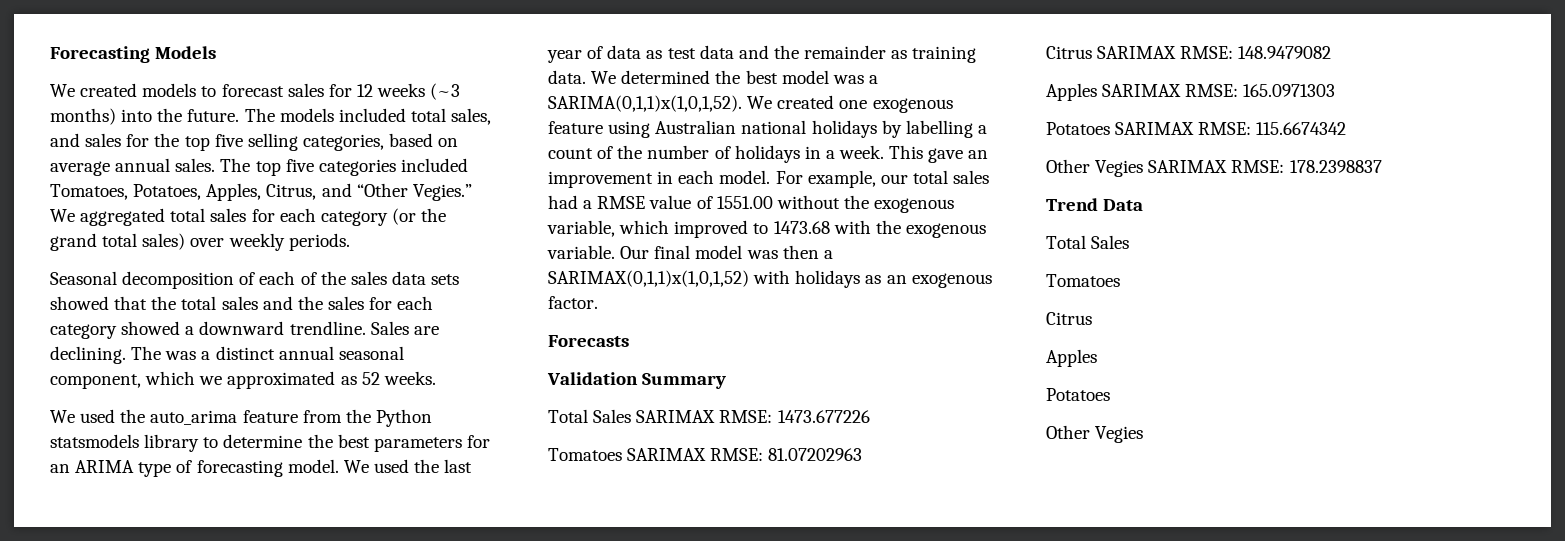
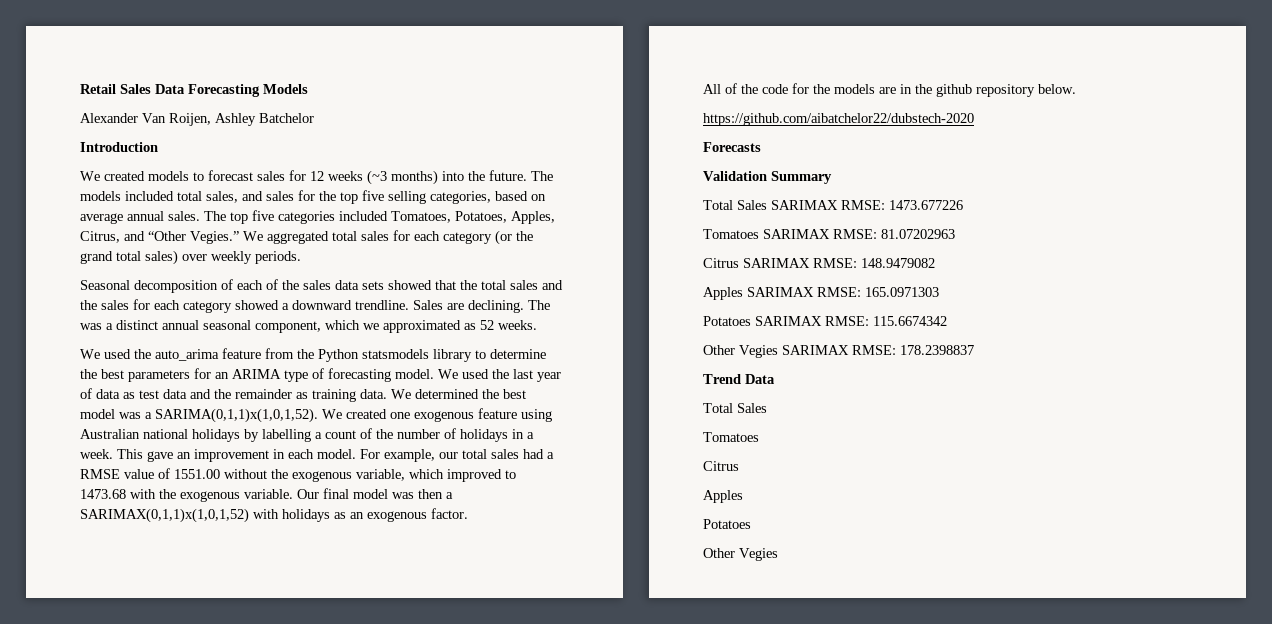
- Forecasting Models
+ Retail Sales Data Forecasting Models
+ Alexander Van Roijen, Ashley Batchelor
+ Introduction
+ All of the code for the models are in the github repository below.
+ https://github.com/aibatchelor22/dubstech-2020

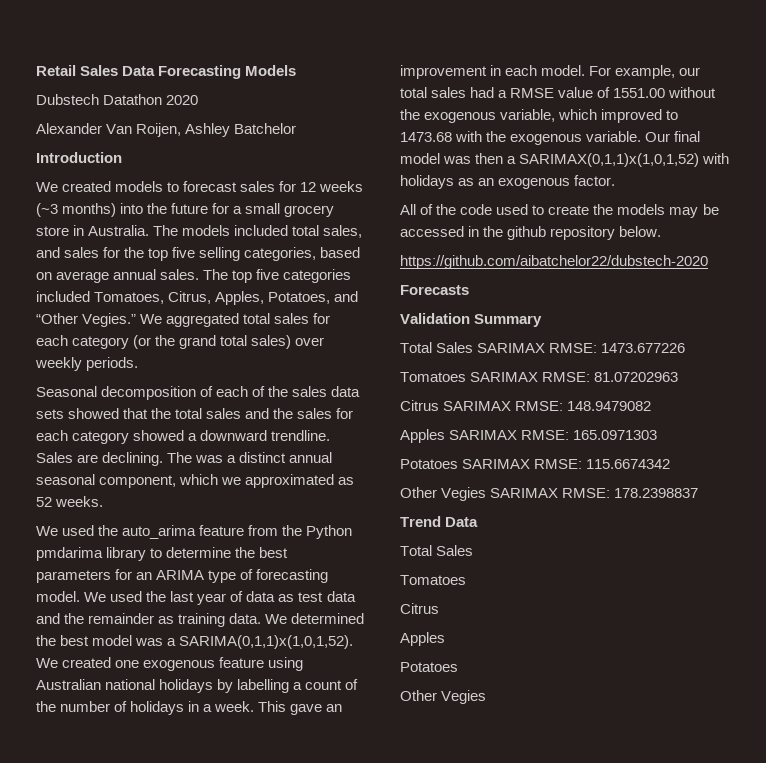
+ Dubstech Datathon 2020
- We created models to forecast sales for 12 weeks (~3 months) into the future.
+ We created models to forecast sales for 12 weeks (~3 months) into the future for a small grocery store in Australia.
- The top five categories included Tomatoes, Potatoes, Apples, Citrus, and “Other Vegies.”
+ The top five categories included Tomatoes, Citrus, Apples, Potatoes, and “Other Vegies.”
- We used the auto_arima feature from the Python statsmodels library to determine the best parameters for an ARIMA type of forecasting model.
+ We used the auto_arima feature from the Python pmdarima library to determine the best parameters for an ARIMA type of forecasting model.
- All of the code for the models are in the github repository below.
+ All of the code used to create the models may be accessed in the github repository below.

